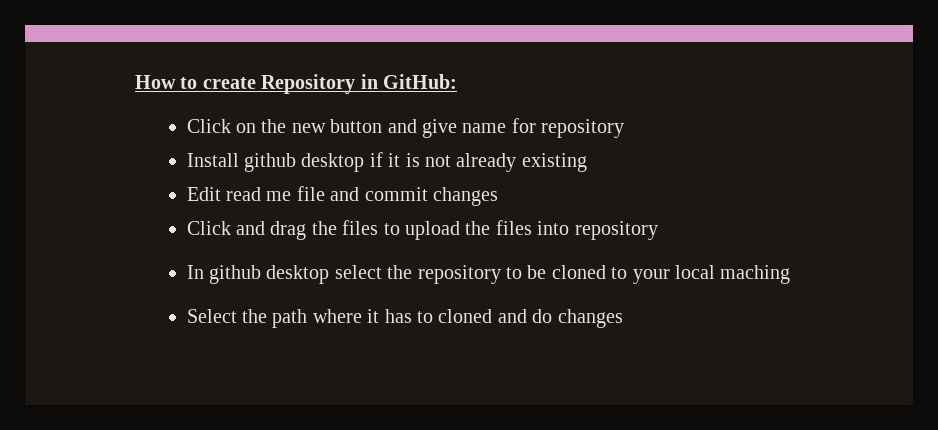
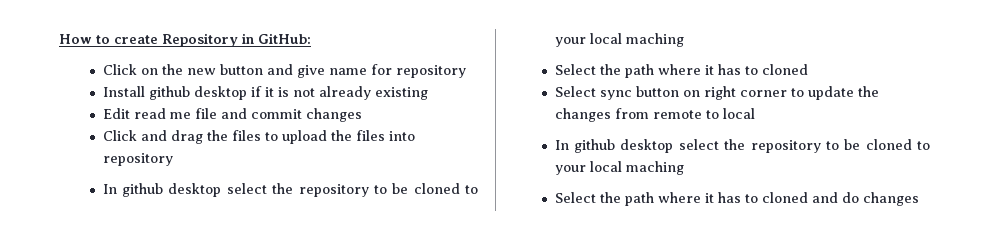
  Click and drag the files to upload the files into repository
+ In github desktop select the repository to be cloned to your local maching
+ Select the path where it has to cloned
+ Select sync button on right corner to update the changes from remote to local

